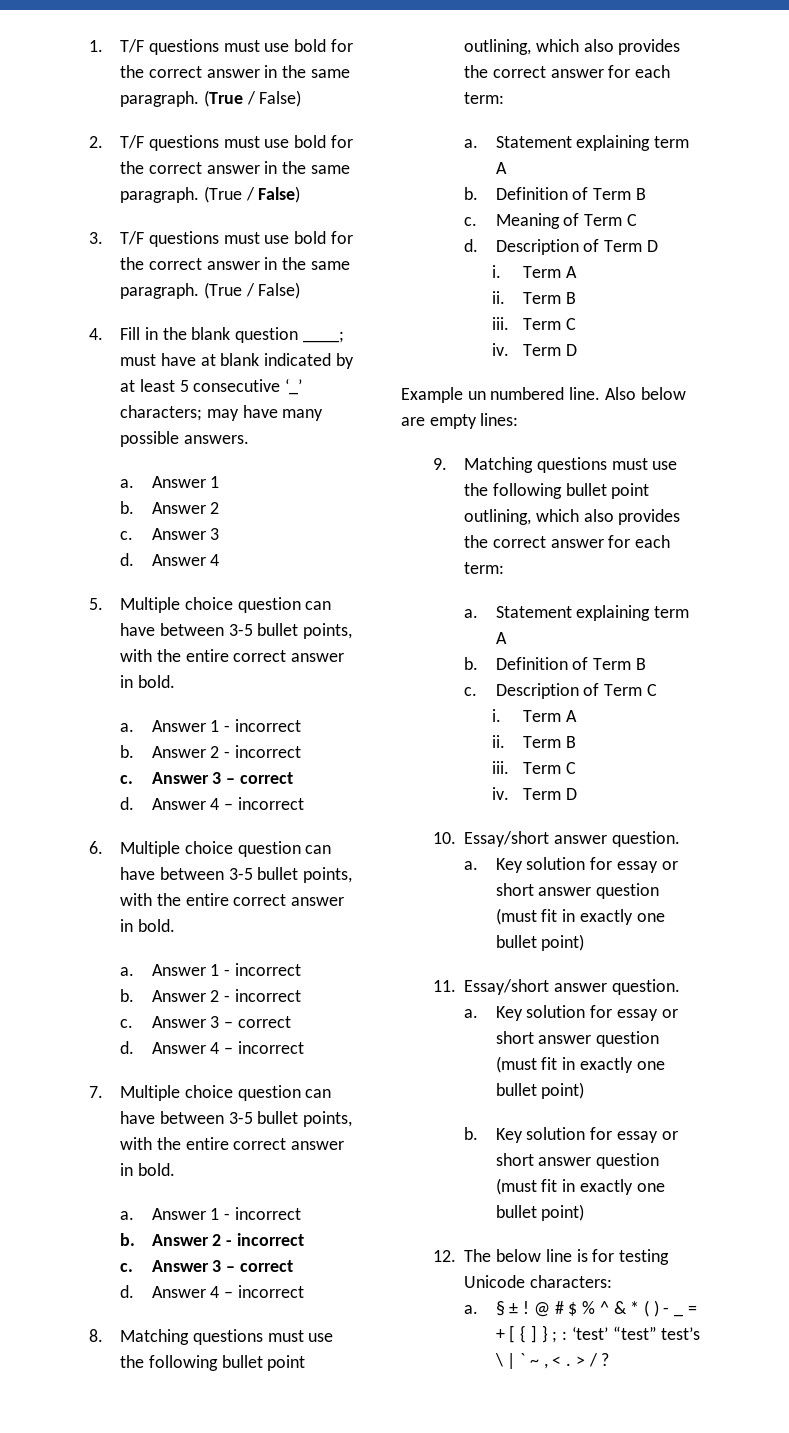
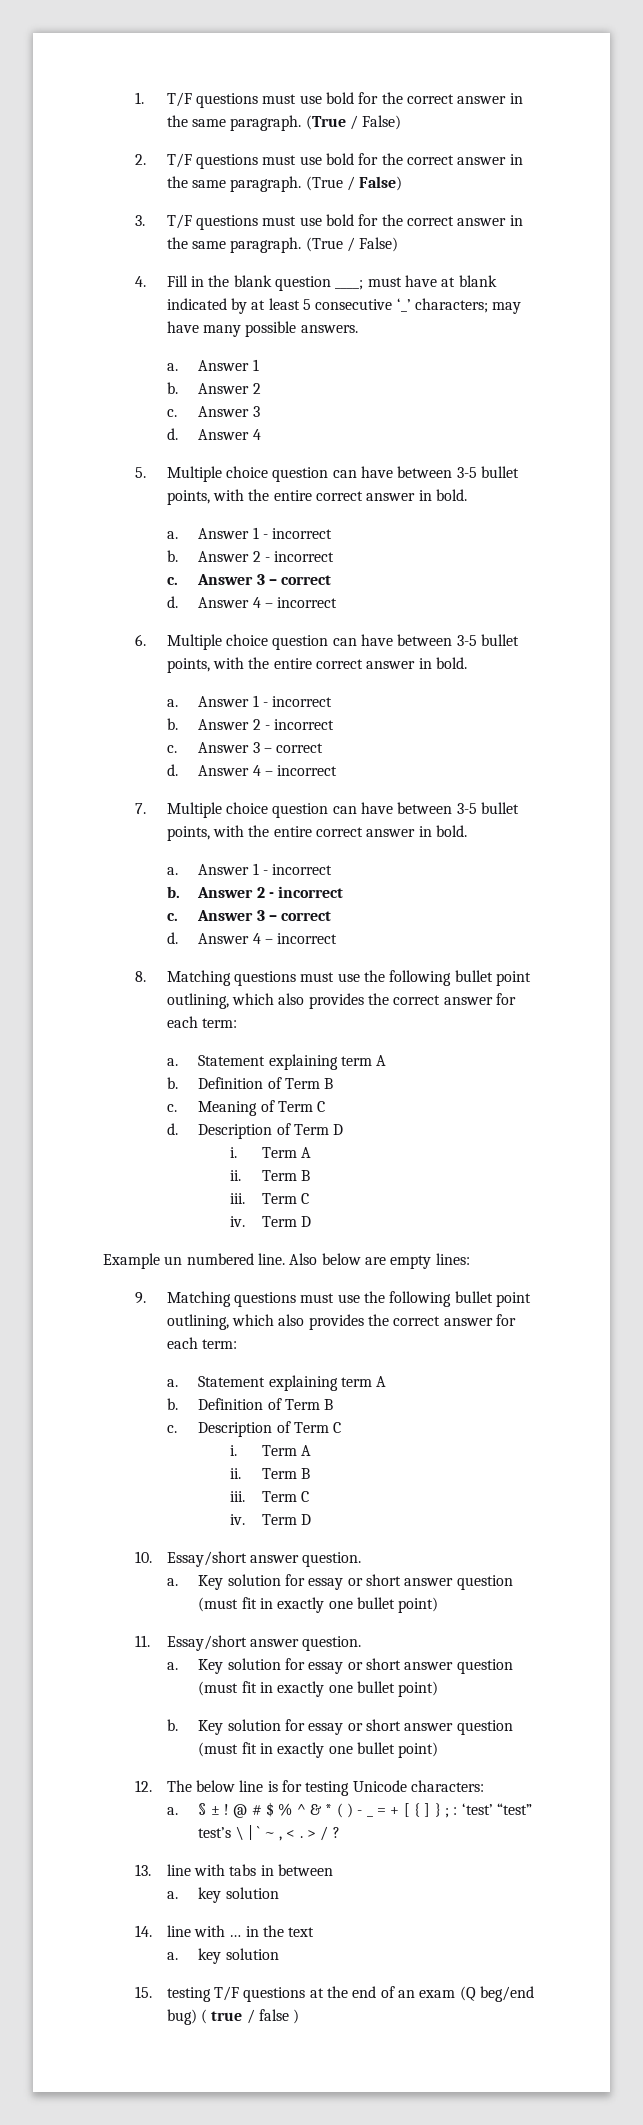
+ 13. line with tabs in between
+ a. key solution
+ 14. line with … in the text
+ a. key solution
+ 15. testing T/F questions at the end of an exam (Q beg/end bug) ( true / false )

